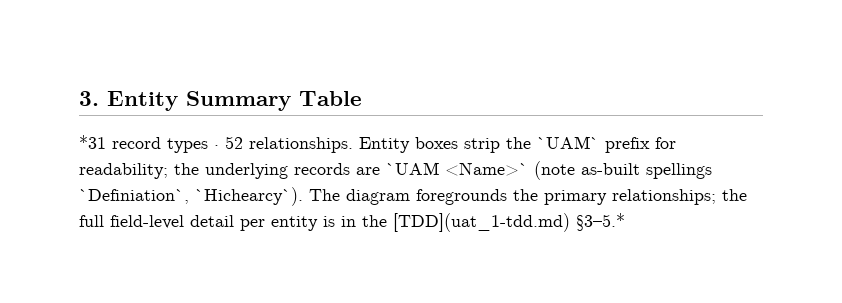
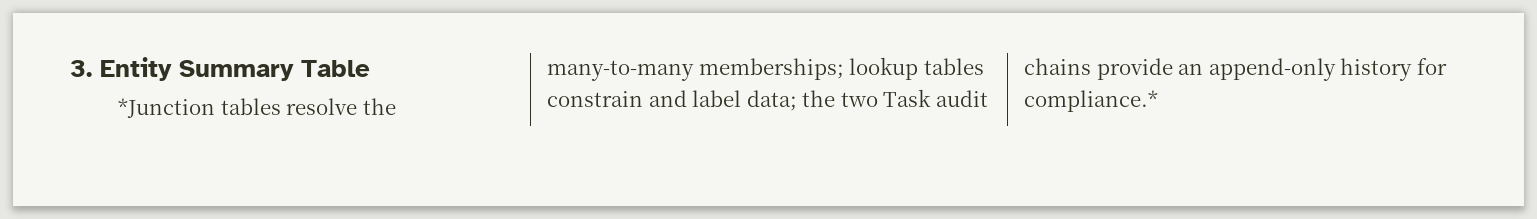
- *31 record types · 52 relationships. Entity boxes strip the `UAM` prefix for readability; the underlying records are `UAM <Name>` (note as-built spellings `Definiation`, `Hichearcy`). The diagram foregrounds the primary relationships; the full field-level detail per entity is in the [TDD](uat_1-tdd.md) §3–5.*
+ *Junction tables resolve the many-to-many memberships; lookup tables constrain and label data; the two Task audit chains provide an append-only history for compliance.*

